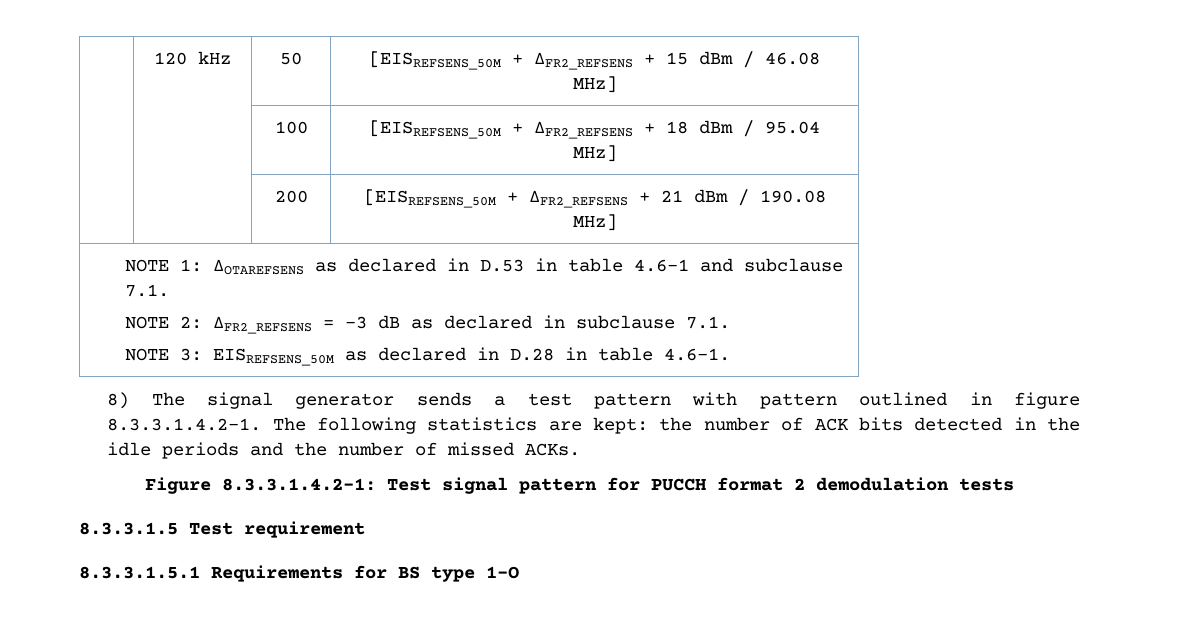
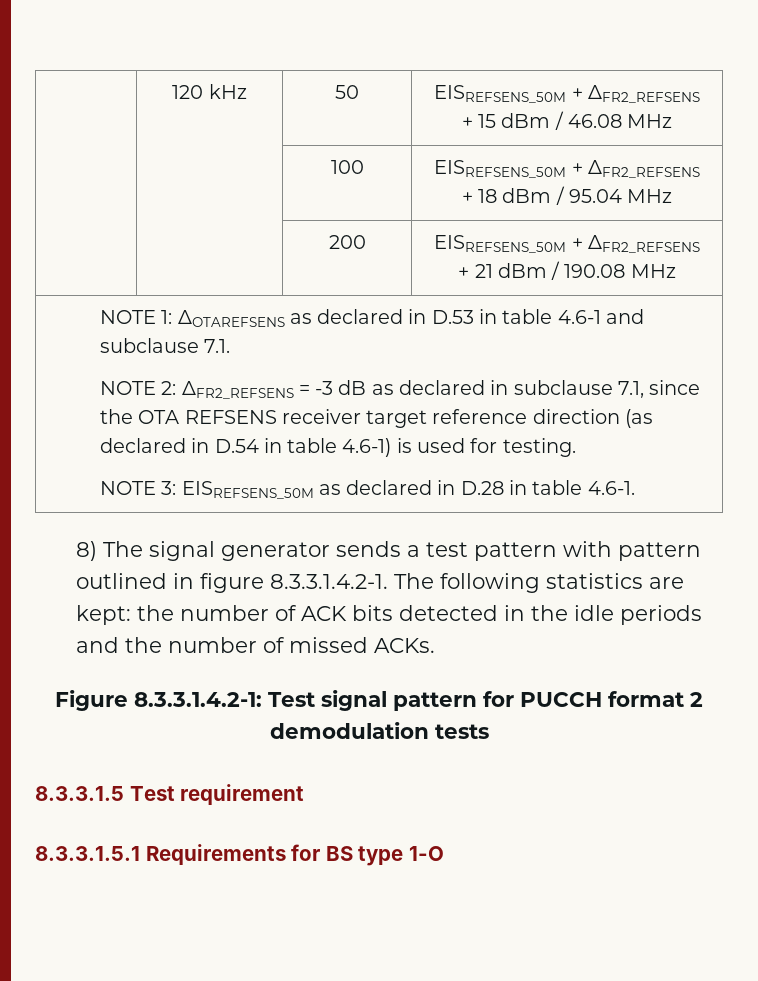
- | 120 kHz | 50 | [EISREFSENS_50M + ΔFR2_REFSENS + 15 dBm / 46.08 MHz]
+ | 120 kHz | 50 | EISREFSENS_50M + ΔFR2_REFSENS + 15 dBm / 46.08 MHz
- | | 100 | [EISREFSENS_50M + ΔFR2_REFSENS + 18 dBm / 95.04 MHz]
+ | | 100 | EISREFSENS_50M + ΔFR2_REFSENS + 18 dBm / 95.04 MHz
- | | 200 | [EISREFSENS_50M + ΔFR2_REFSENS + 21 dBm / 190.08 MHz]
+ | | 200 | EISREFSENS_50M + ΔFR2_REFSENS + 21 dBm / 190.08 MHz
- NOTE 2: ΔFR2_REFSENS = -3 dB as declared in subclause 7.1.
+ NOTE 2: ΔFR2_REFSENS = -3 dB as declared in subclause 7.1, since the OTA REFSENS receiver target reference direction (as declared in D.54 in table 4.6-1) is used for testing.

